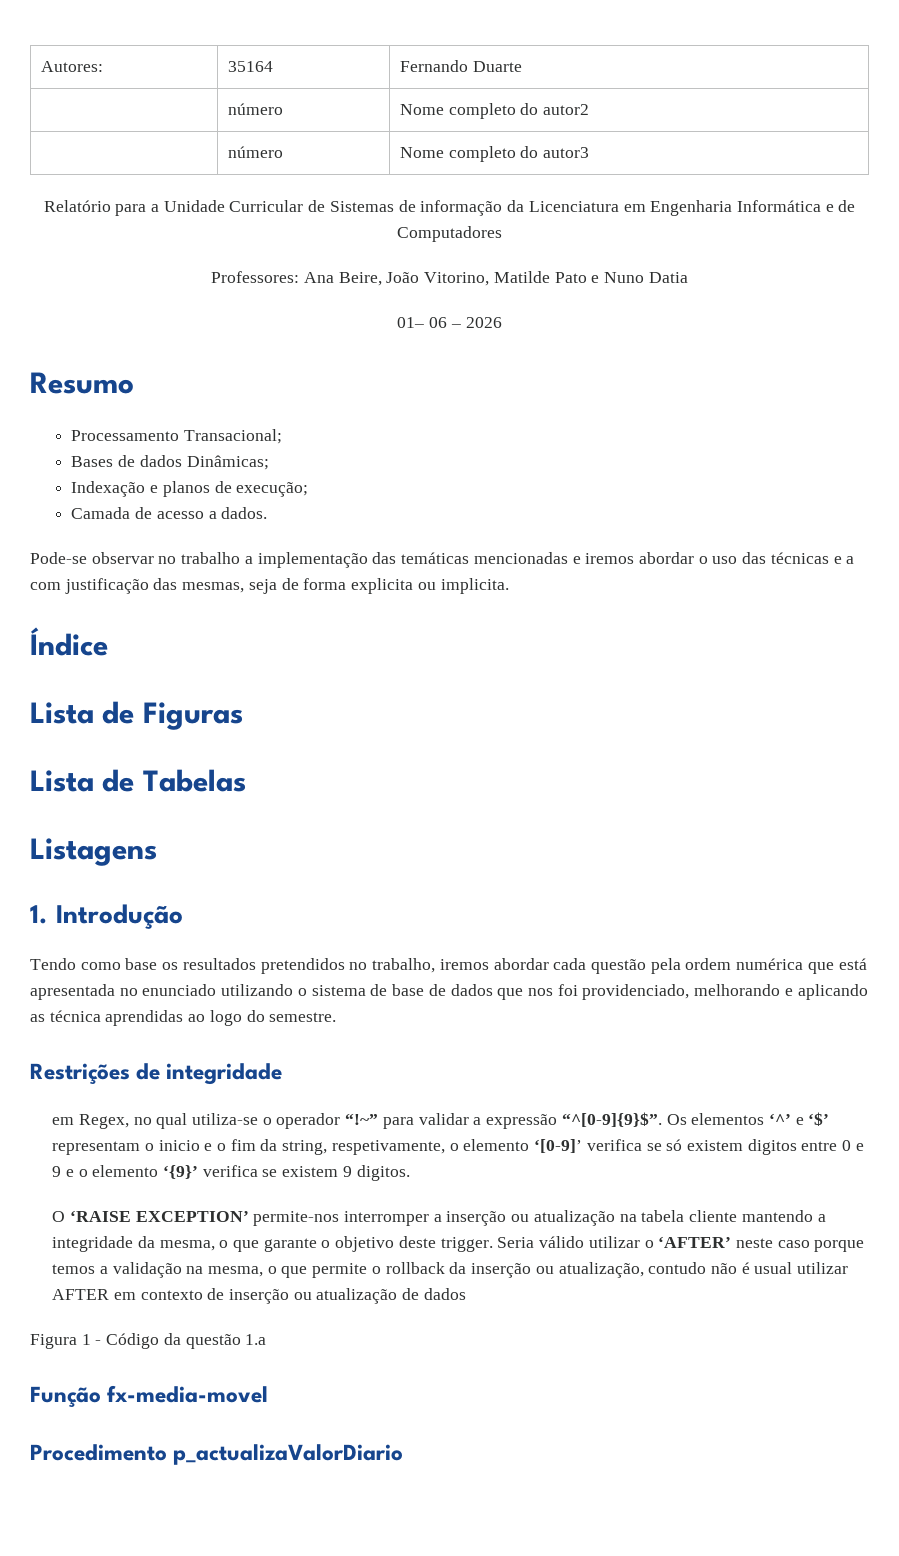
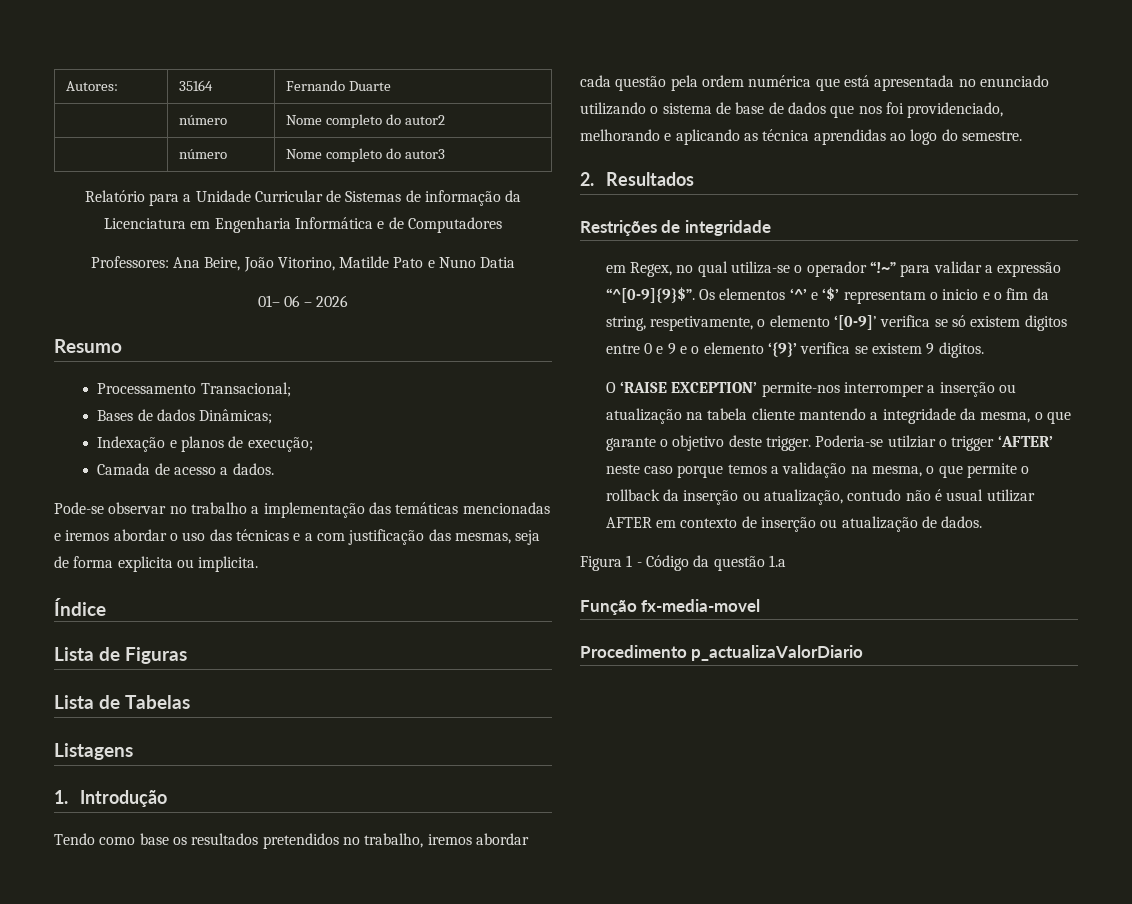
+ 2. Resultados
- Seria válido utilizar o ‘AFTER’ neste caso porque temos a validação na mesma, o que permite o rollback da inserção ou atualização, contudo não é usual utilizar AFTER em contexto de inserção ou atualização de dados
+ Poderia-se utilziar o trigger ‘AFTER’ neste caso porque temos a validação na mesma, o que permite o rollback da inserção ou atualização, contudo não é usual utilizar AFTER em contexto de inserção ou atualização de dados.

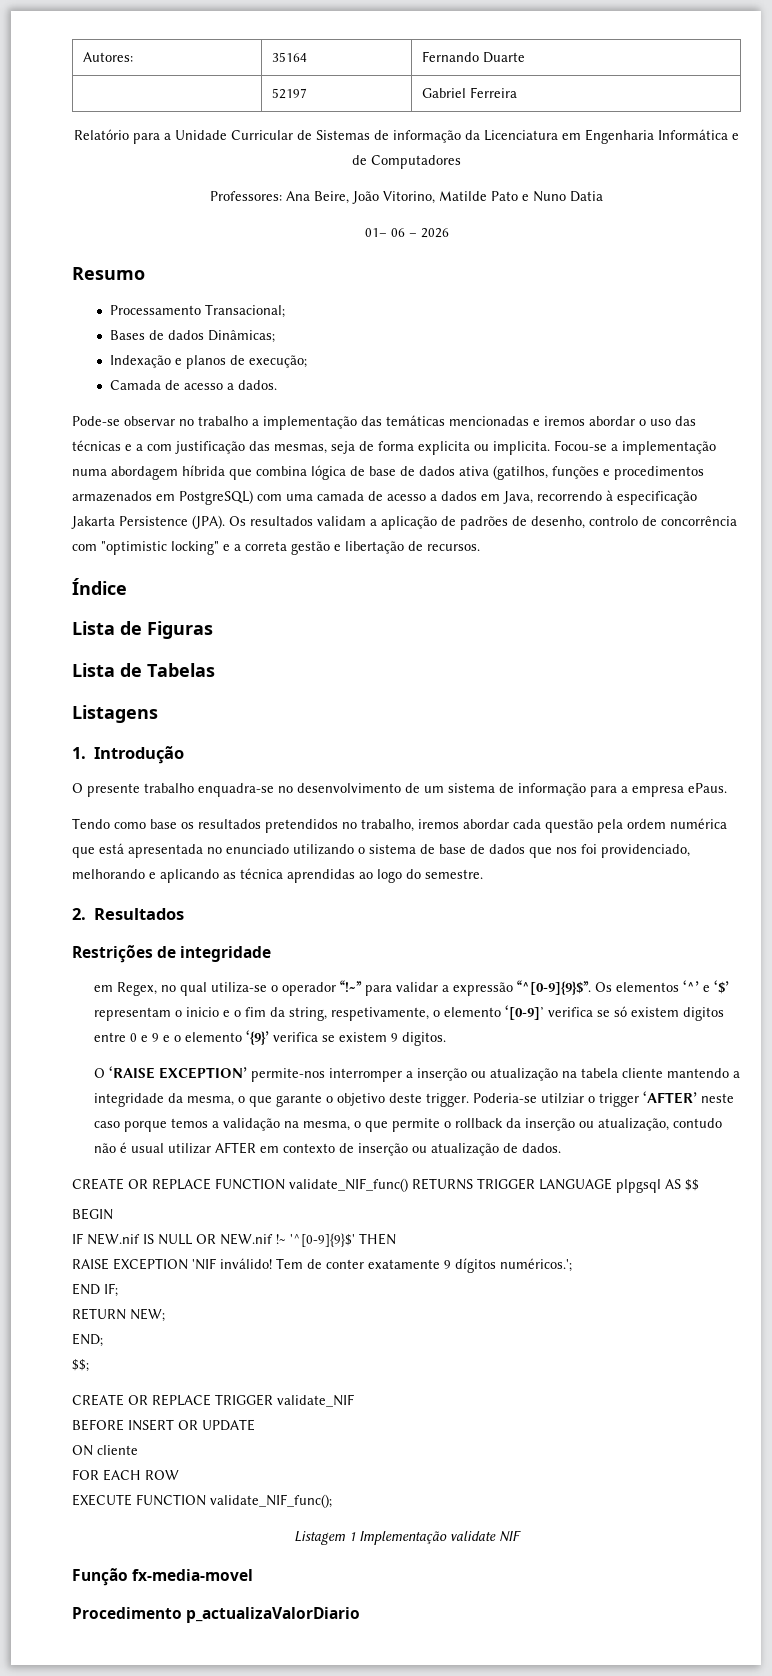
- | número | Nome completo do autor2
- | número | Nome completo do autor3
+ | 52197 | Gabriel Ferreira
+ Focou-se a implementação numa abordagem híbrida que combina lógica de base de dados ativa (gatilhos, funções e procedimentos armazenados em PostgreSQL) com uma camada de acesso a dados em Java, recorrendo à especificação Jakarta Persistence (JPA). Os resultados validam a aplicação de padrões de desenho, controlo de concorrência com "optimistic locking" e a correta gestão e libertação de recursos.
+ O presente trabalho enquadra-se no desenvolvimento de um sistema de informação para a empresa ePaus.
- Figura 1 - Código da questão 1.a
+ CREATE OR REPLACE FUNCTION validate_NIF_func() RETURNS TRIGGER LANGUAGE plpgsql AS $$
+ BEGIN
+ IF NEW.nif IS NULL OR NEW.nif !~ '^[0-9]{9}$' THEN
+ RAISE EXCEPTION 'NIF inválido! Tem de conter exatamente 9 dígitos numéricos.';
+ END IF;
+ RETURN NEW;
+ END;
+ $$;
+ CREATE OR REPLACE TRIGGER validate_NIF
+ BEFORE INSERT OR UPDATE
+ ON cliente
+ FOR EACH ROW
+ EXECUTE FUNCTION validate_NIF_func();
+ Listagem 1 Implementação validate NIF

